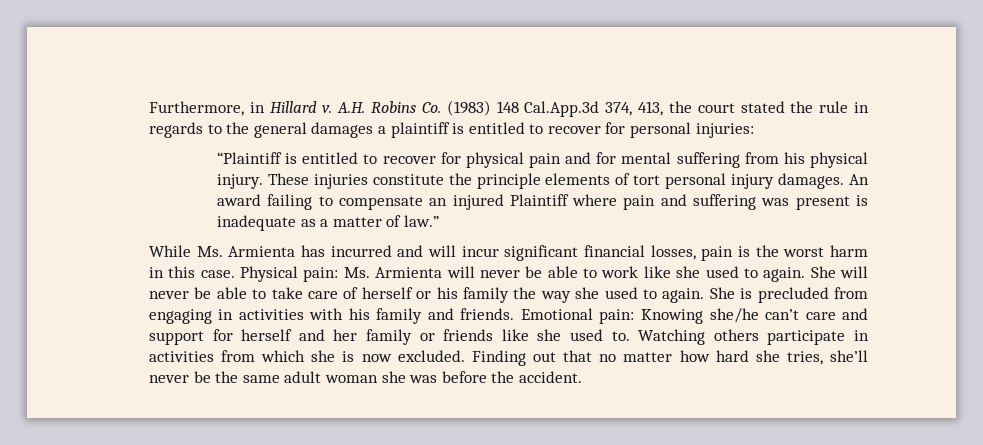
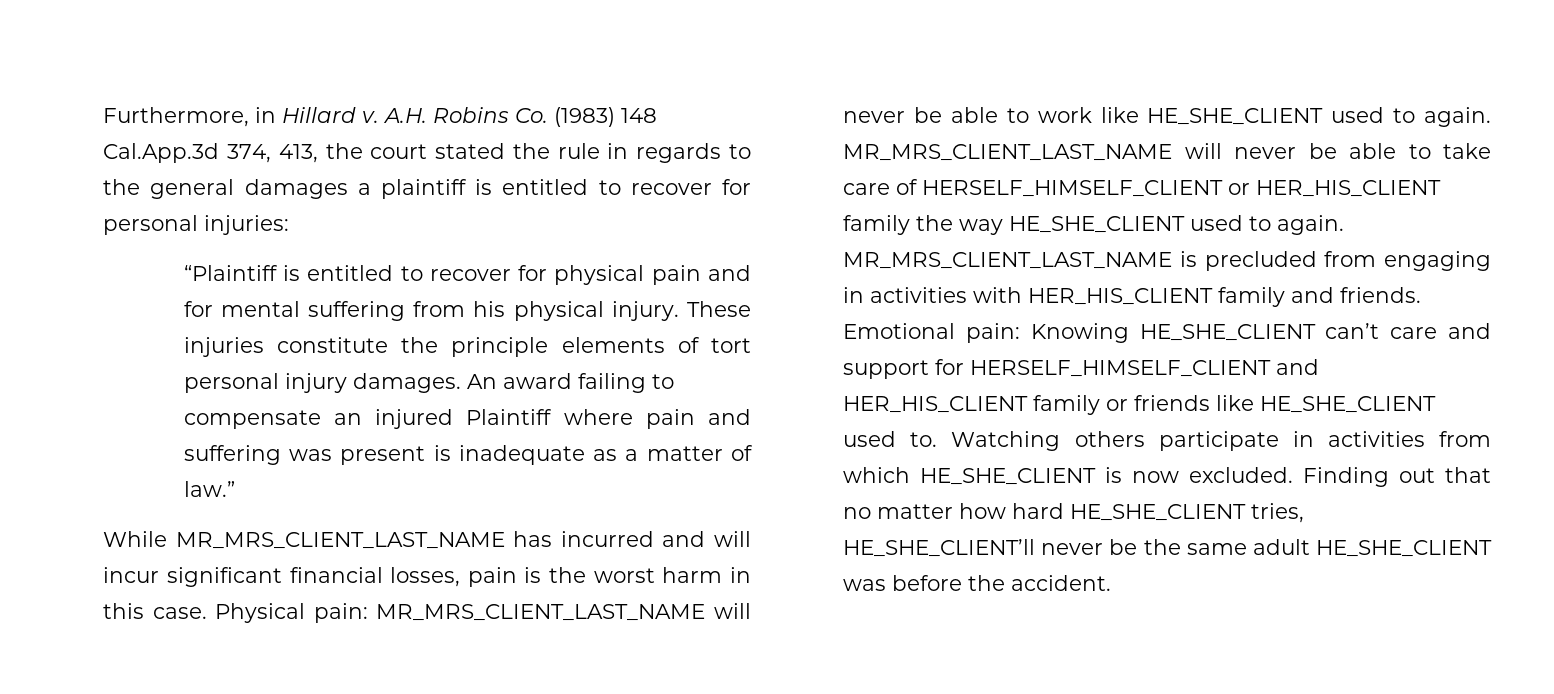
- While Ms. Armienta has incurred and will incur significant financial losses, pain is the worst harm in this case.
+ While MR_MRS_CLIENT_LAST_NAME has incurred and will incur significant financial losses, pain is the worst harm in this case.
- Physical pain: Ms. Armienta will never be able to work like she used to again. She will never be able to take care of herself or his family the way she used to again. She is precluded from engaging in activities with his family and friends.
+ Physical pain: MR_MRS_CLIENT_LAST_NAME will never be able to work like HE_SHE_CLIENT used to again. MR_MRS_CLIENT_LAST_NAME will never be able to take care of HERSELF_HIMSELF_CLIENT or HER_HIS_CLIENT family the way HE_SHE_CLIENT used to again. MR_MRS_CLIENT_LAST_NAME is precluded from engaging in activities with HER_HIS_CLIENT family and friends.
- Emotional pain: Knowing she/he can’t care and support for herself and her family or friends like she used to.
+ Emotional pain: Knowing HE_SHE_CLIENT can’t care and support for HERSELF_HIMSELF_CLIENT and HER_HIS_CLIENT family or friends like HE_SHE_CLIENT used to.
- Watching others participate in activities from which she is now excluded.
+ Watching others participate in activities from which HE_SHE_CLIENT is now excluded.
- Finding out that no matter how hard she tries, she’ll never be the same adult woman she was before the accident.
+ Finding out that no matter how hard HE_SHE_CLIENT tries, HE_SHE_CLIENT’ll never be the same adult HE_SHE_CLIENT was before the accident.

